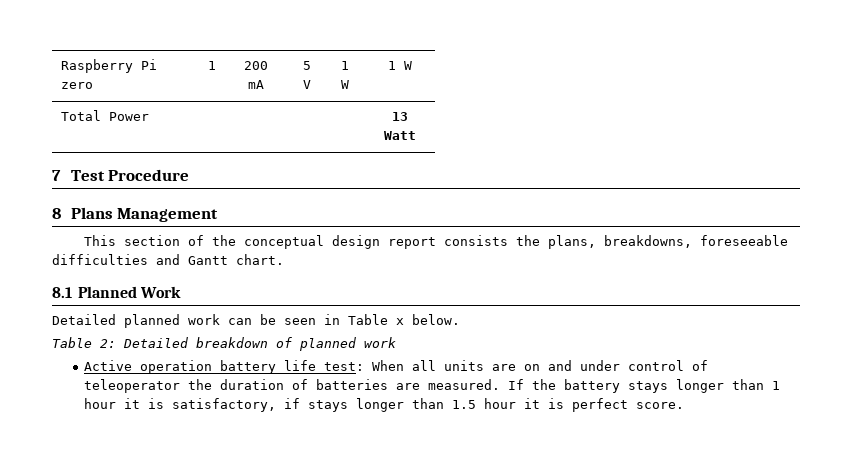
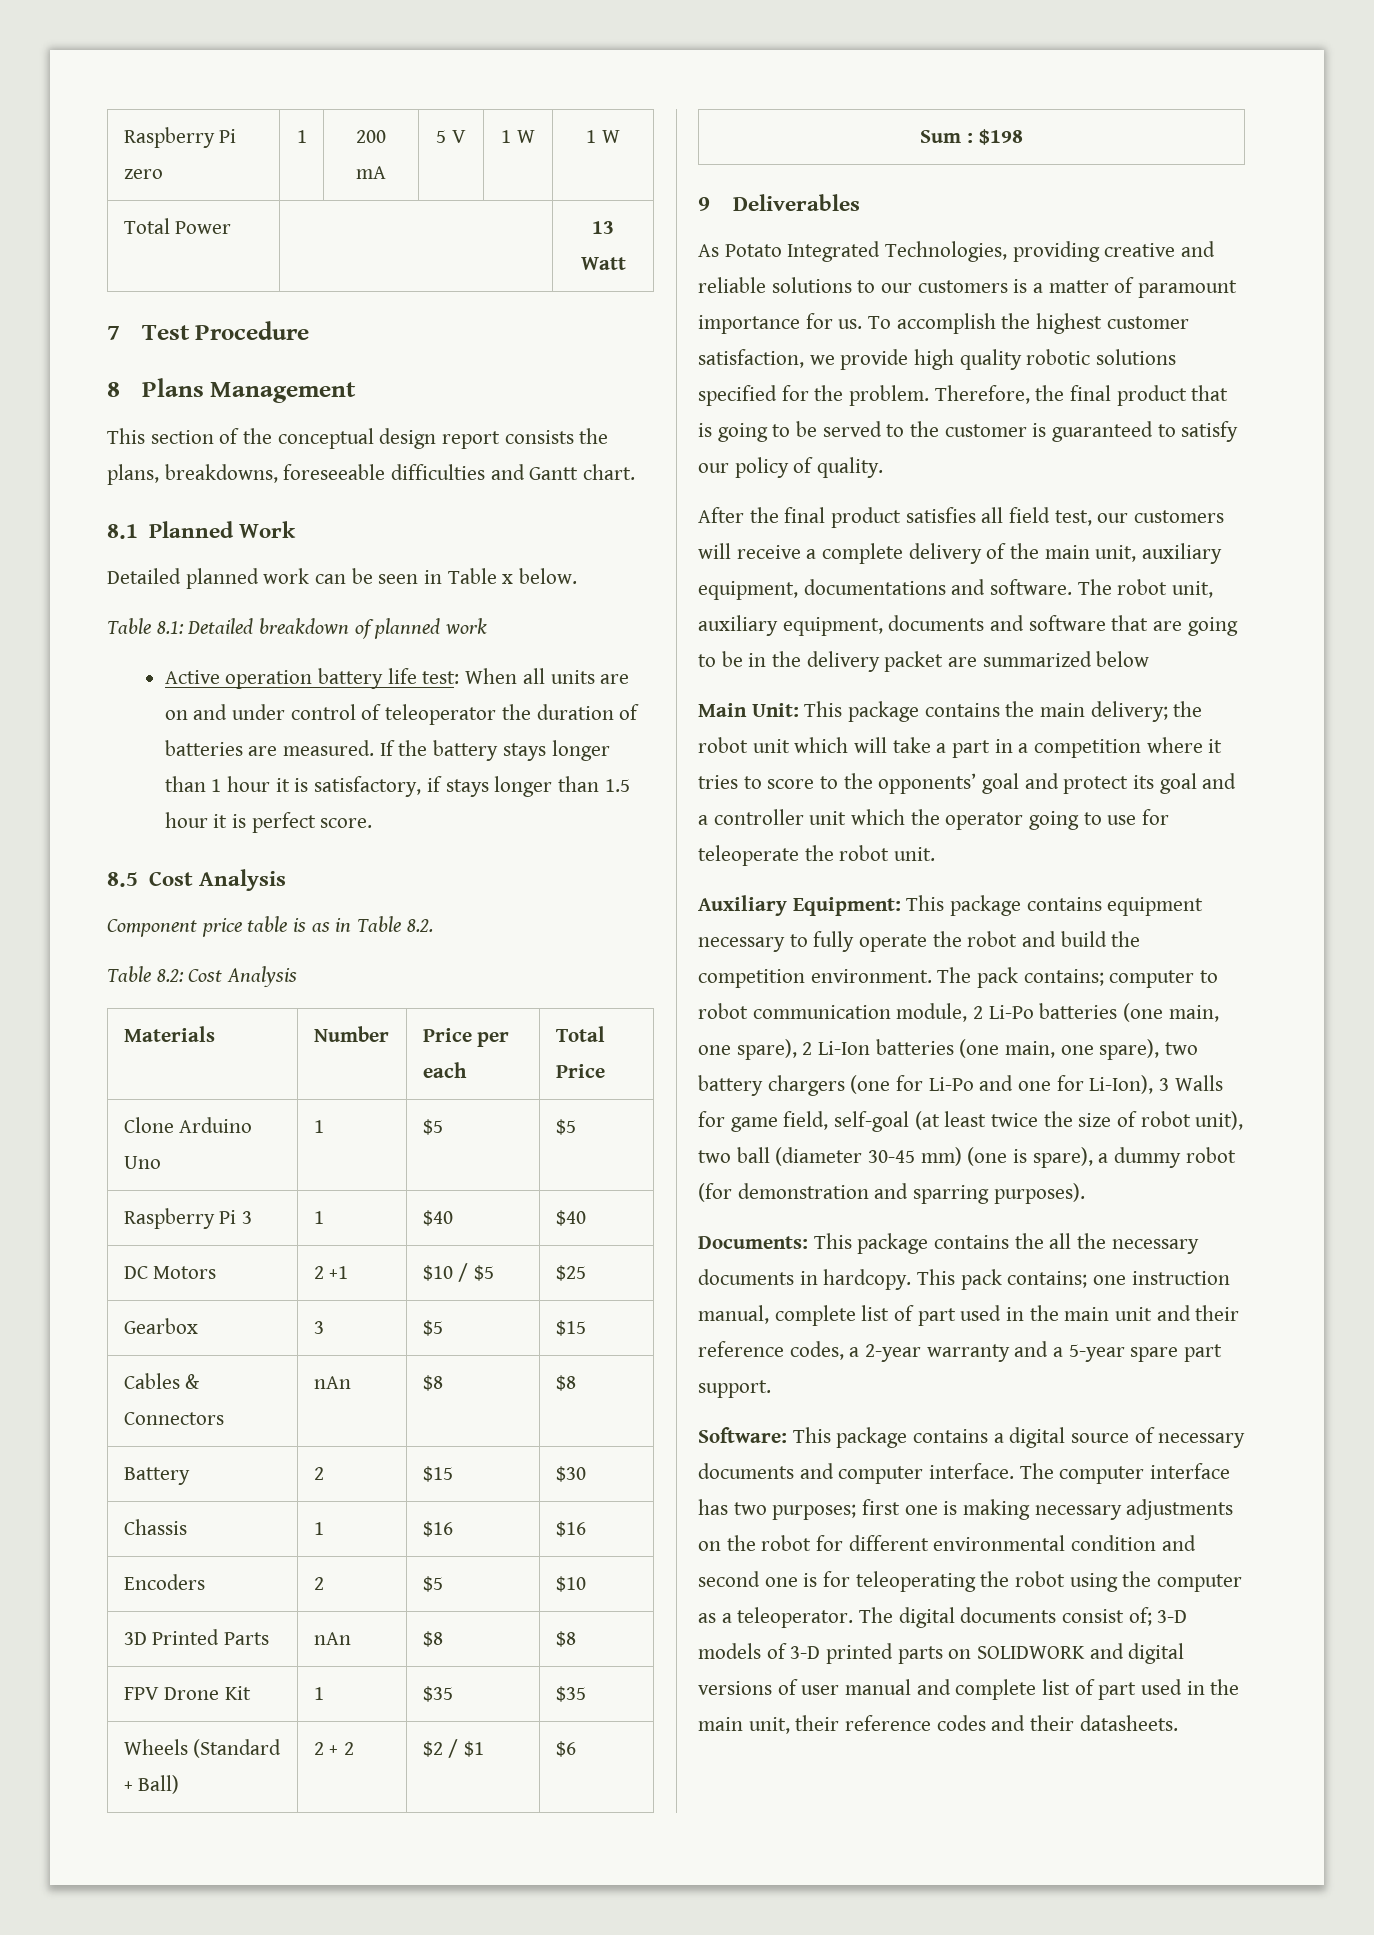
- Table 2: Detailed breakdown of planned work
+ Table 8.1: Detailed breakdown of planned work
+ 8.5 Cost Analysis
+ Component price table is as in Table 8.2.
+ Table 8.2: Cost Analysis
+ Materials | Number | Price per each | Total Price
+ Clone Arduino Uno | 1 | $5 | $5
+ Raspberry Pi 3 | 1 | $40 | $40
+ DC Motors | 2 +1 | $10 / $5 | $25
+ Gearbox | 3 | $5 | $15
+ Cables & Connectors | nAn | $8 | $8
+ Battery | 2 | $15 | $30
+ Chassis | 1 | $16 | $16
+ Encoders | 2 | $5 | $10
+ 3D Printed Parts | nAn | $8 | $8
+ FPV Drone Kit | 1 | $35 | $35
+ Wheels (Standard + Ball) | 2 + 2 | $2 / $1 | $6
+ Sum : $198
+ 9 Deliverables
+ As Potato Integrated Technologies, providing creative and reliable solutions to our customers is a matter of paramount importance for us. To accomplish the highest customer satisfaction, we provide high quality robotic solutions specified for the problem. Therefore, the final product that is going to be served to the customer is guaranteed to satisfy our policy of quality.
+ After the final product satisfies all field test, our customers will receive a complete delivery of the main unit, auxiliary equipment, documentations and software. The robot unit, auxiliary equipment, documents and software that are going to be in the delivery packet are summarized below
+ Main Unit: This package contains the main delivery; the robot unit which will take a part in a competition where it tries to score to the opponents’ goal and protect its goal and a controller unit which the operator going to use for teleoperate the robot unit.
+ Auxiliary Equipment: This package contains equipment necessary to fully operate the robot and build the competition environment. The pack contains; computer to robot communication module, 2 Li-Po batteries (one main, one spare), 2 Li-Ion batteries (one main, one spare), two battery chargers (one for Li-Po and one for Li-Ion), 3 Walls for game field, self-goal (at least twice the size of robot unit), two ball (diameter 30-45 mm) (one is spare), a dummy robot (for demonstration and sparring purposes).
+ Documents: This package contains the all the necessary documents in hardcopy. This pack contains; one instruction manual, complete list of part used in the main unit and their reference codes, a 2-year warranty and a 5-year spare part support.
+ Software: This package contains a digital source of necessary documents and computer interface. The computer interface has two purposes; first one is making necessary adjustments on the robot for different environmental condition and second one is for teleoperating the robot using the computer as a teleoperator. The digital documents consist of; 3-D models of 3-D printed parts on SOLIDWORK and digital versions of user manual and complete list of part used in the main unit, their reference codes and their datasheets.

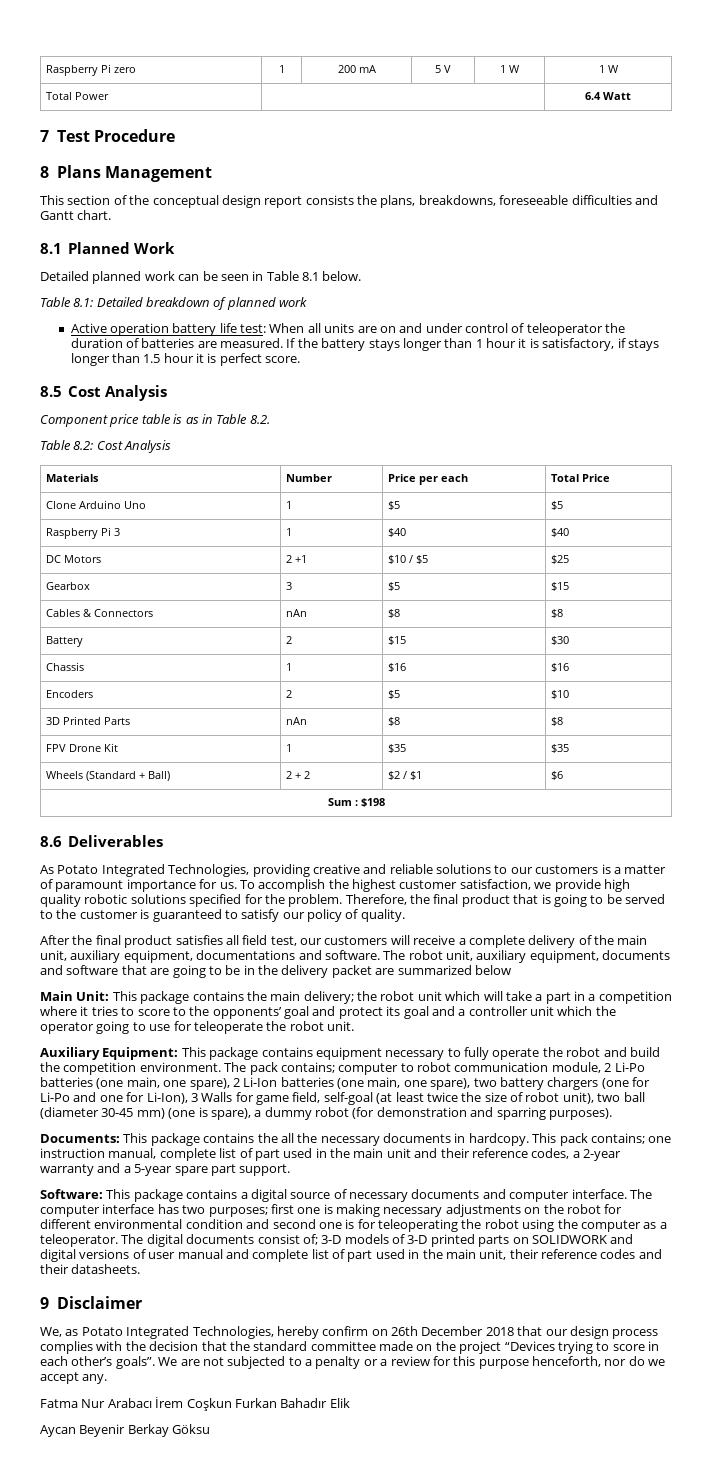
- Total Power | | 13 Watt
+ Total Power | | 6.4 Watt
- Detailed planned work can be seen in Table x below.
+ Detailed planned work can be seen in Table 8.1 below.
- 9 Deliverables
+ 8.6 Deliverables
+ 9 Disclaimer
+ We, as Potato Integrated Technologies, hereby confirm on 26th December 2018 that our design process complies with the decision that the standard committee made on the project “Devices trying to score in each other’s goals”. We are not subjected to a penalty or a review for this purpose henceforth, nor do we accept any.
+ Fatma Nur Arabacı İrem Coşkun Furkan Bahadır Elik
+ Aycan Beyenir Berkay Göksu

